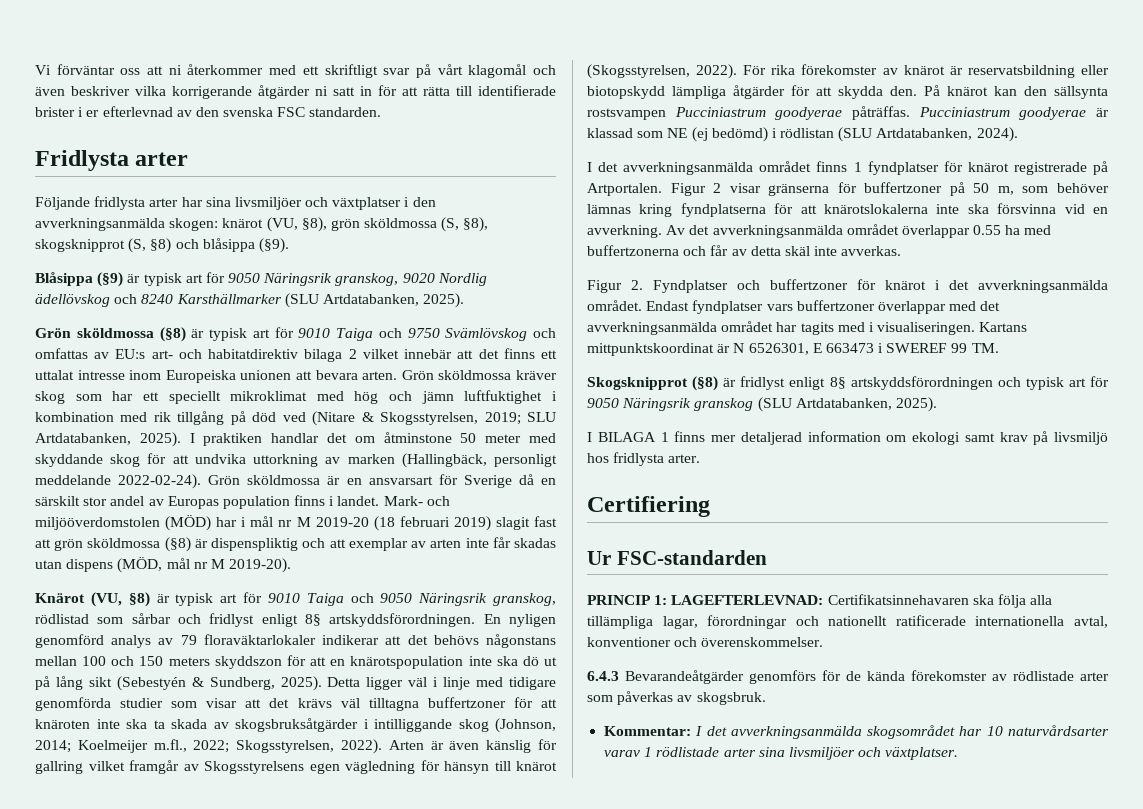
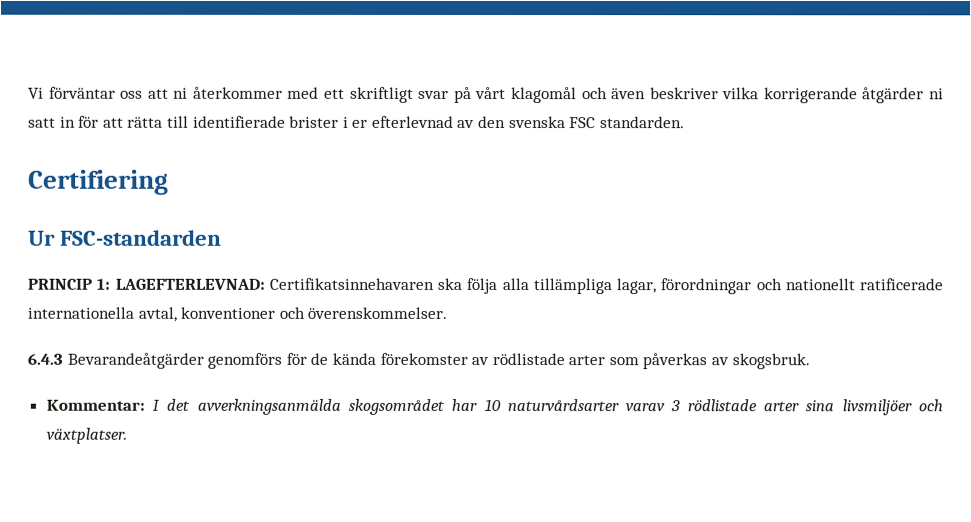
- Fridlysta arter
- Följande fridlysta arter har sina livsmiljöer och växtplatser i den avverkningsanmälda skogen: knärot (VU, §8), grön sköldmossa (S, §8), skogsknipprot (S, §8) och blåsippa (§9).
- Blåsippa (§9) är typisk art för 9050 Näringsrik granskog, 9020 Nordlig ädellövskog och 8240 Karsthällmarker (SLU Artdatabanken, 2025).
- Grön sköldmossa (§8) är typisk art för 9010 Taiga och 9750 Svämlövskog och omfattas av EU:s art- och habitatdirektiv bilaga 2 vilket innebär att det finns ett uttalat intresse inom Europeiska unionen att bevara arten. Grön sköldmossa kräver skog som har ett speciellt mikroklimat med hög och jämn luftfuktighet i kombination med rik tillgång på död ved (Nitare & Skogsstyrelsen, 2019; SLU Artdatabanken, 2025). I praktiken handlar det om åtminstone 50 meter med skyddande skog för att undvika uttorkning av marken (Hallingbäck, personligt meddelande 2022-02-24). Grön sköldmossa är en ansvarsart för Sverige då en särskilt stor andel av Europas population finns i landet. Mark- och miljööverdomstolen (MÖD) har i mål nr M 2019-20 (18 februari 2019) slagit fast att grön sköldmossa (§8) är dispenspliktig och att exemplar av arten inte får skadas utan dispens (MÖD, mål nr M 2019-20).
- Knärot (VU, §8) är typisk art för 9010 Taiga och 9050 Näringsrik granskog, rödlistad som sårbar och fridlyst enligt 8§ artskyddsförordningen. En nyligen genomförd analys av 79 floraväktarlokaler indikerar att det behövs någonstans mellan 100 och 150 meters skyddszon för att en knärotspopulation inte ska dö ut på lång sikt (Sebestyén & Sundberg, 2025). Detta ligger väl i linje med tidigare genomförda studier som visar att det krävs väl tilltagna buffertzoner för att knäroten inte ska ta skada av skogsbruksåtgärder i intilliggande skog (Johnson, 2014; Koelmeijer m.fl., 2022; Skogsstyrelsen, 2022). Arten är även känslig för gallring vilket framgår av Skogsstyrelsens egen vägledning för hänsyn till knärot (Skogsstyrelsen, 2022). För rika förekomster av knärot är reservatsbildning eller biotopskydd lämpliga åtgärder för att skydda den. På knärot kan den sällsynta rostsvampen Pucciniastrum goodyerae påträffas. Pucciniastrum goodyerae är klassad som NE (ej bedömd) i rödlistan (SLU Artdatabanken, 2024).
- I det avverkningsanmälda området finns 1 fyndplatser för knärot registrerade på Artportalen. Figur 2 visar gränserna för buffertzoner på 50 m, som behöver lämnas kring fyndplatserna för att knärotslokalerna inte ska försvinna vid en avverkning. Av det avverkningsanmälda området överlappar 0.55 ha med buffertzonerna och får av detta skäl inte avverkas.
- Figur 2. Fyndplatser och buffertzoner för knärot i det avverkningsanmälda området. Endast fyndplatser vars buffertzoner överlappar med det avverkningsanmälda området har tagits med i visualiseringen. Kartans mittpunktskoordinat är N 6526301, E 663473 i SWEREF 99 TM.
- Skogsknipprot (§8) är fridlyst enligt 8§ artskyddsförordningen och typisk art för 9050 Näringsrik granskog (SLU Artdatabanken, 2025).
- I BILAGA 1 finns mer detaljerad information om ekologi samt krav på livsmiljö hos fridlysta arter.
- Kommentar: I det avverkningsanmälda skogsområdet har 10 naturvårdsarter varav 1 rödlistade arter sina livsmiljöer och växtplatser.
+ Kommentar: I det avverkningsanmälda skogsområdet har 10 naturvårdsarter varav 3 rödlistade arter sina livsmiljöer och växtplatser.

